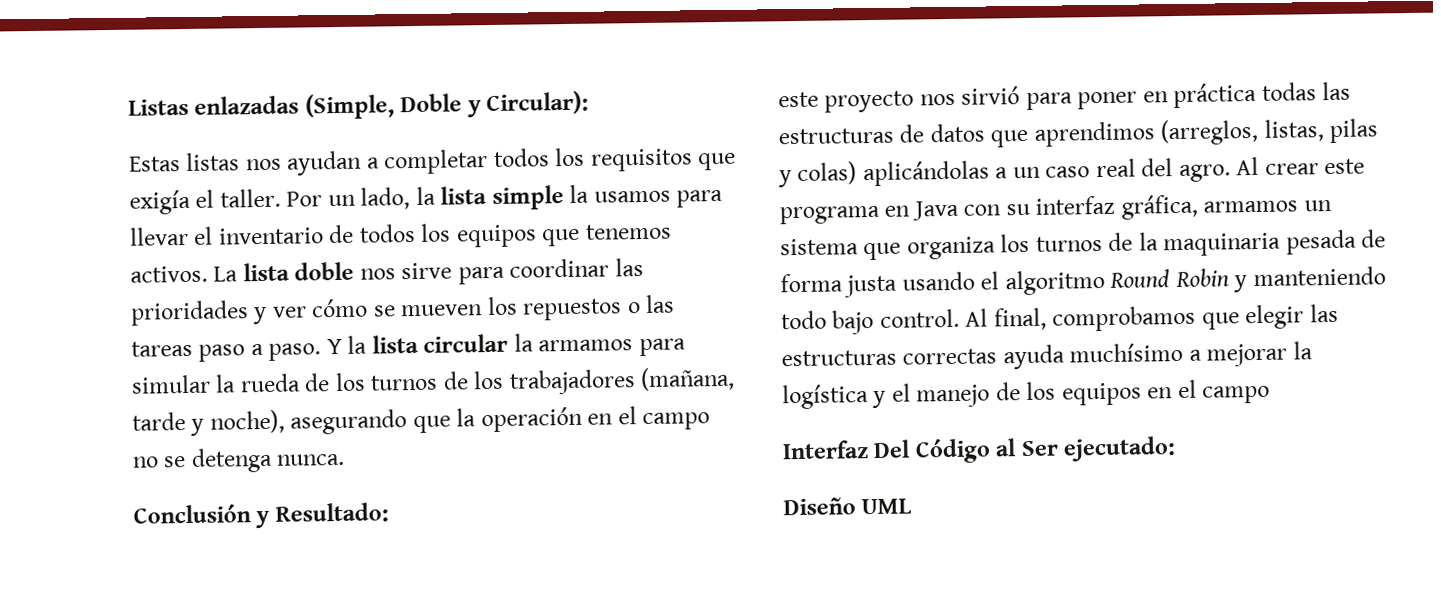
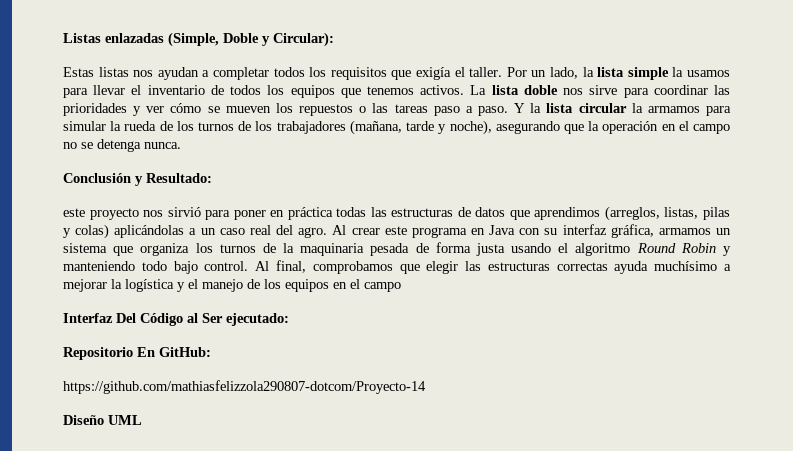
+ Repositorio En GitHub:
+ https://github.com/mathiasfelizzola290807-dotcom/Proyecto-14

